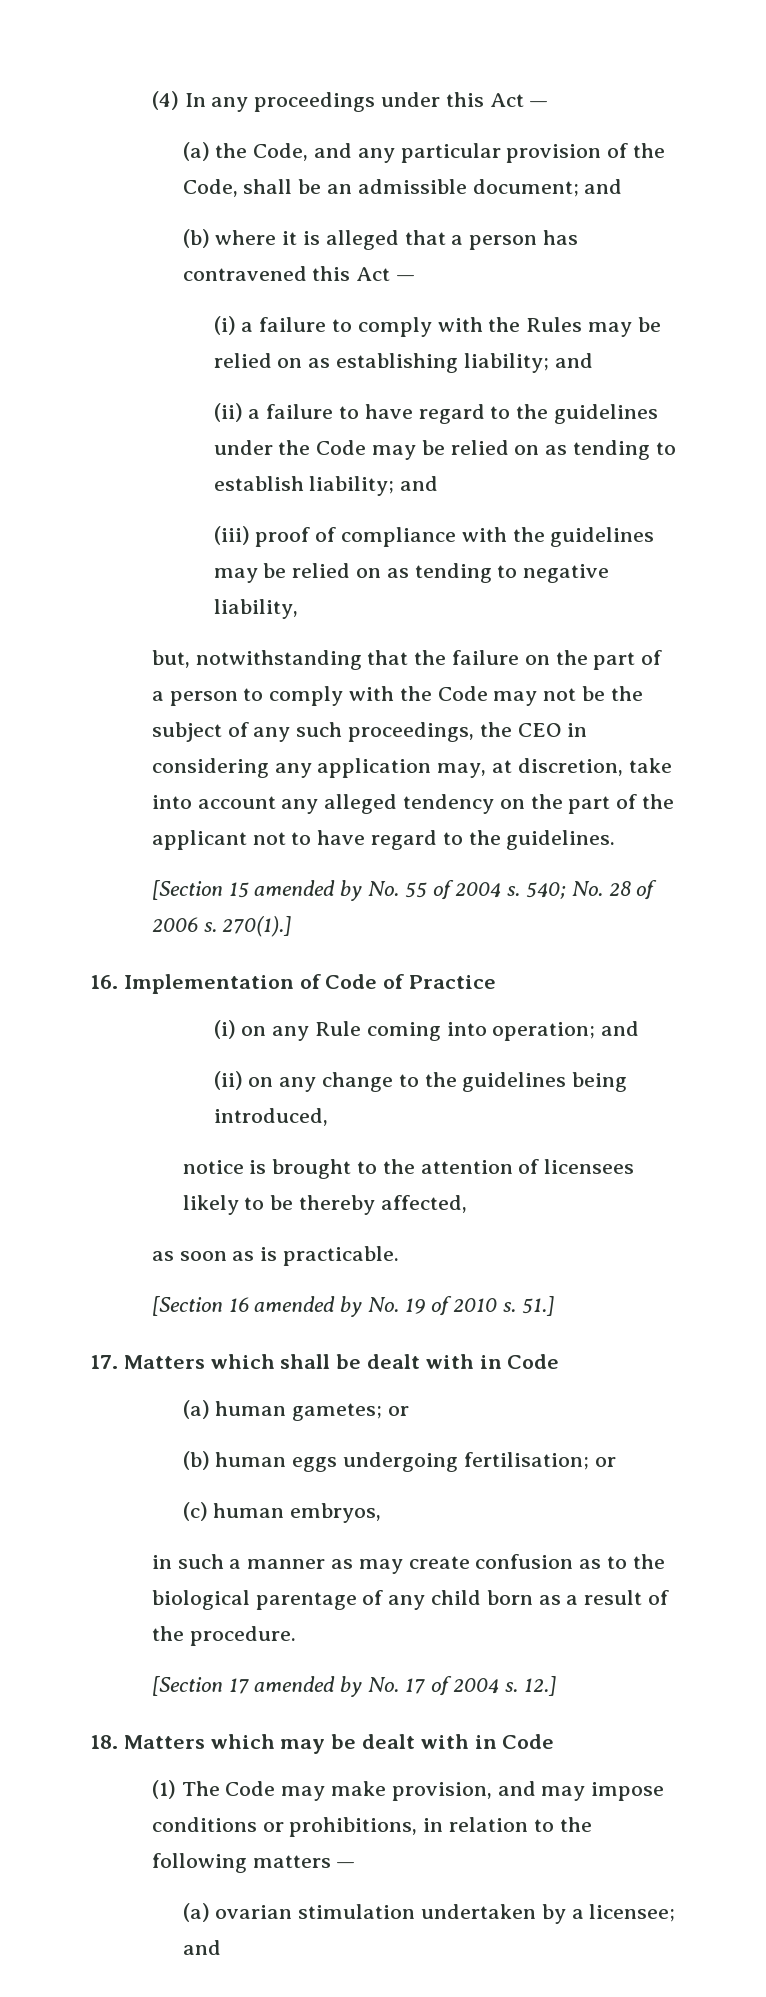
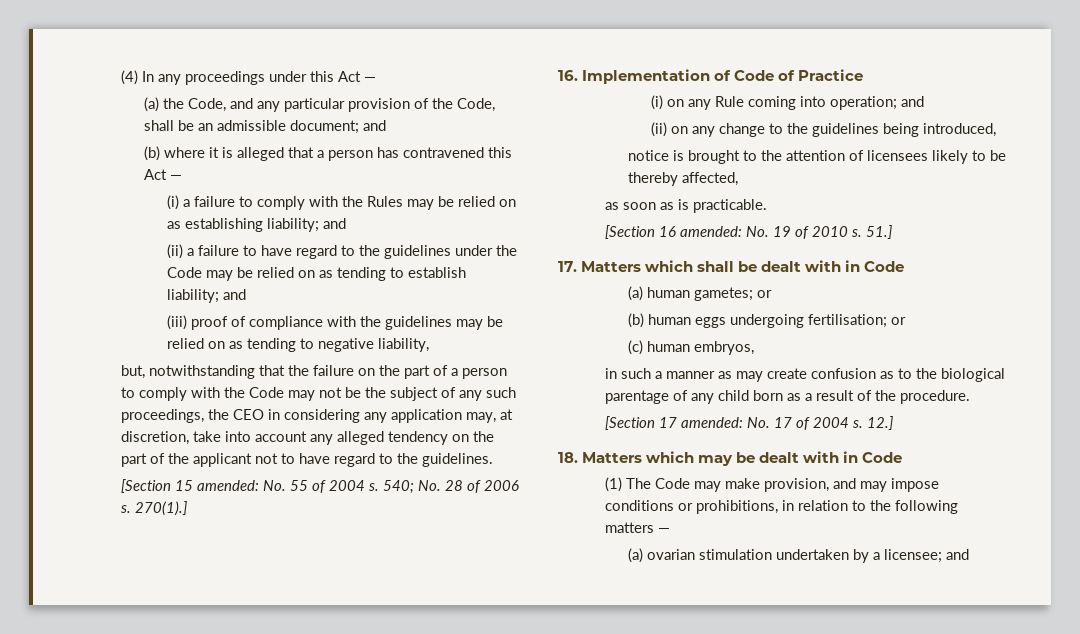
- [Section 15 amended by No. 55 of 2004 s.
+ [Section 15 amended: No. 55 of 2004 s.
- [Section 16 amended by No. 19 of 2010 s.
+ [Section 16 amended: No. 19 of 2010 s.
- [Section 17 amended by No. 17 of 2004 s.
+ [Section 17 amended: No. 17 of 2004 s.

